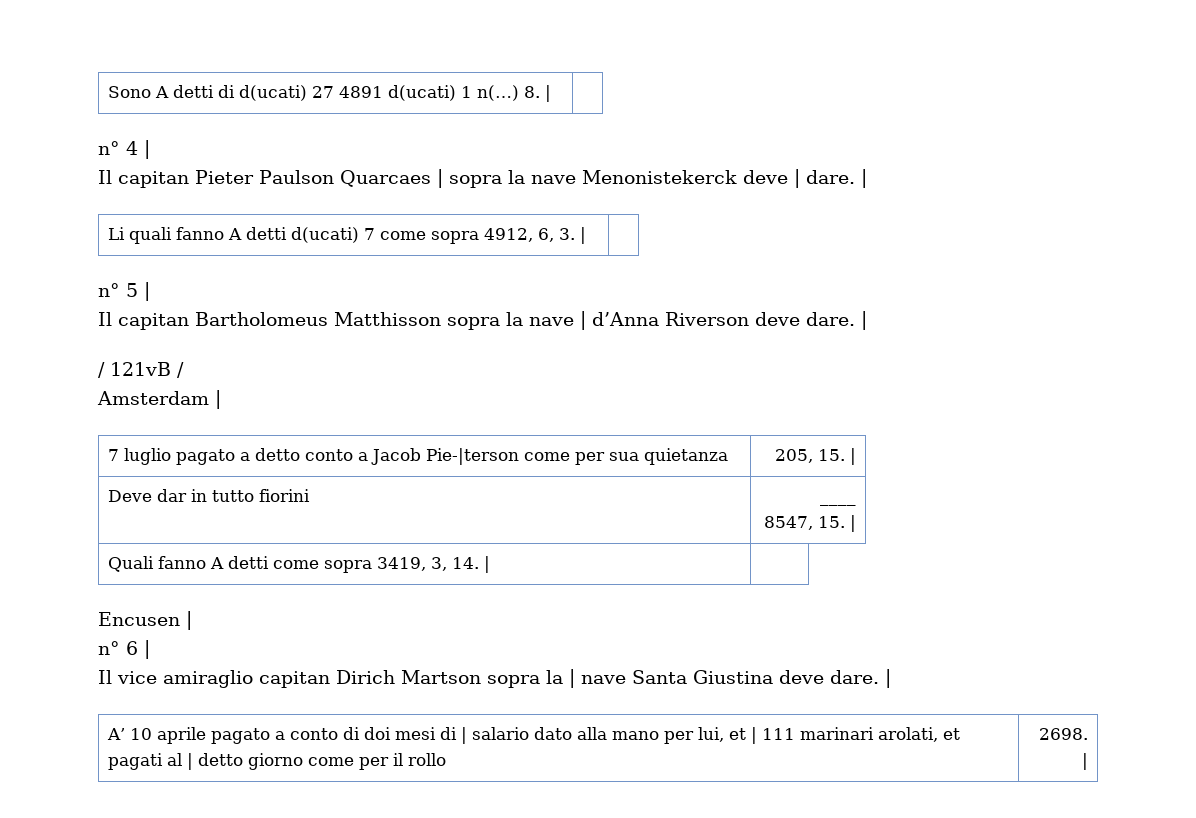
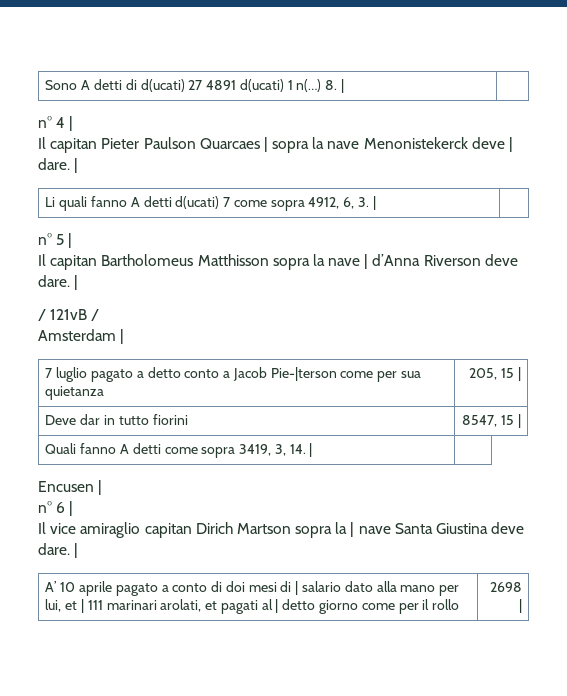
- 7 luglio pagato a detto conto a Jacob Pie-|terson come per sua quietanza | 205, 15. |
+ 7 luglio pagato a detto conto a Jacob Pie-|terson come per sua quietanza | 205, 15 |
- Deve dar in tutto fiorini | ____
- 8547, 15. |
+ Deve dar in tutto fiorini | 8547, 15 |
- A’ 10 aprile pagato a conto di doi mesi di | salario dato alla mano per lui, et | 111 marinari arolati, et pagati al | detto giorno come per il rollo | 2698. |
+ A’ 10 aprile pagato a conto di doi mesi di | salario dato alla mano per lui, et | 111 marinari arolati, et pagati al | detto giorno come per il rollo | 2698 |

